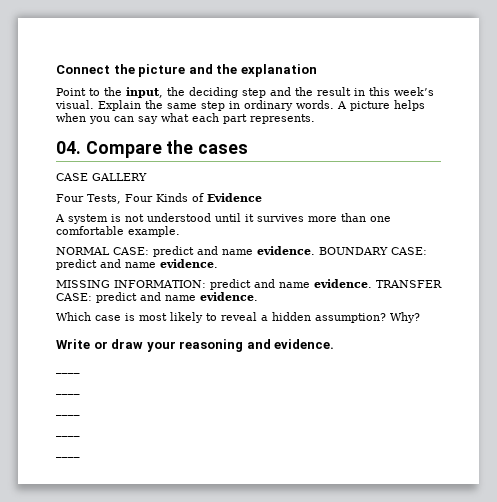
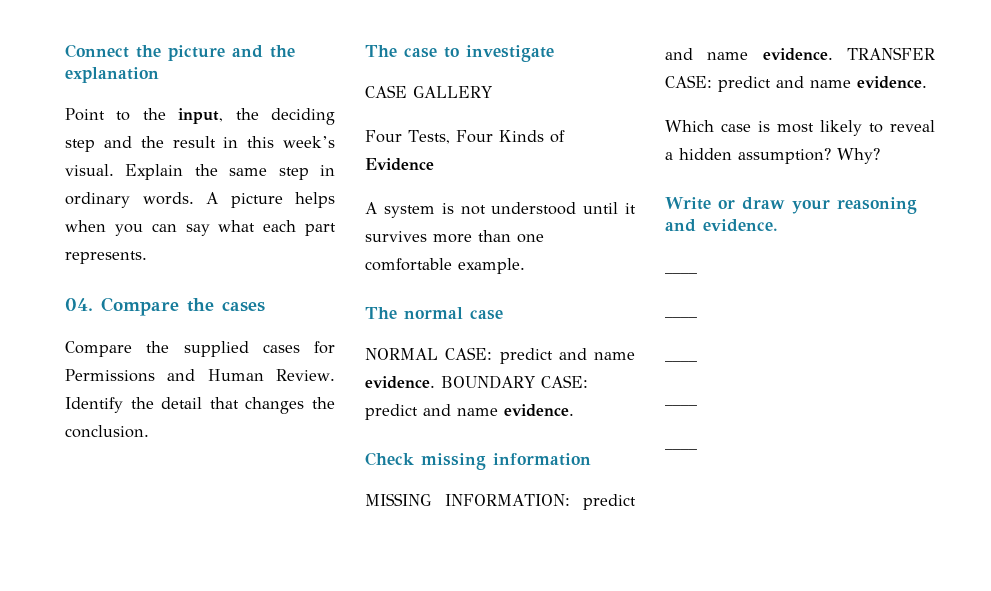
+ Compare the supplied cases for Permissions and Human Review. Identify the detail that changes the conclusion.
+ The case to investigate
+ The normal case
+ Check missing information

